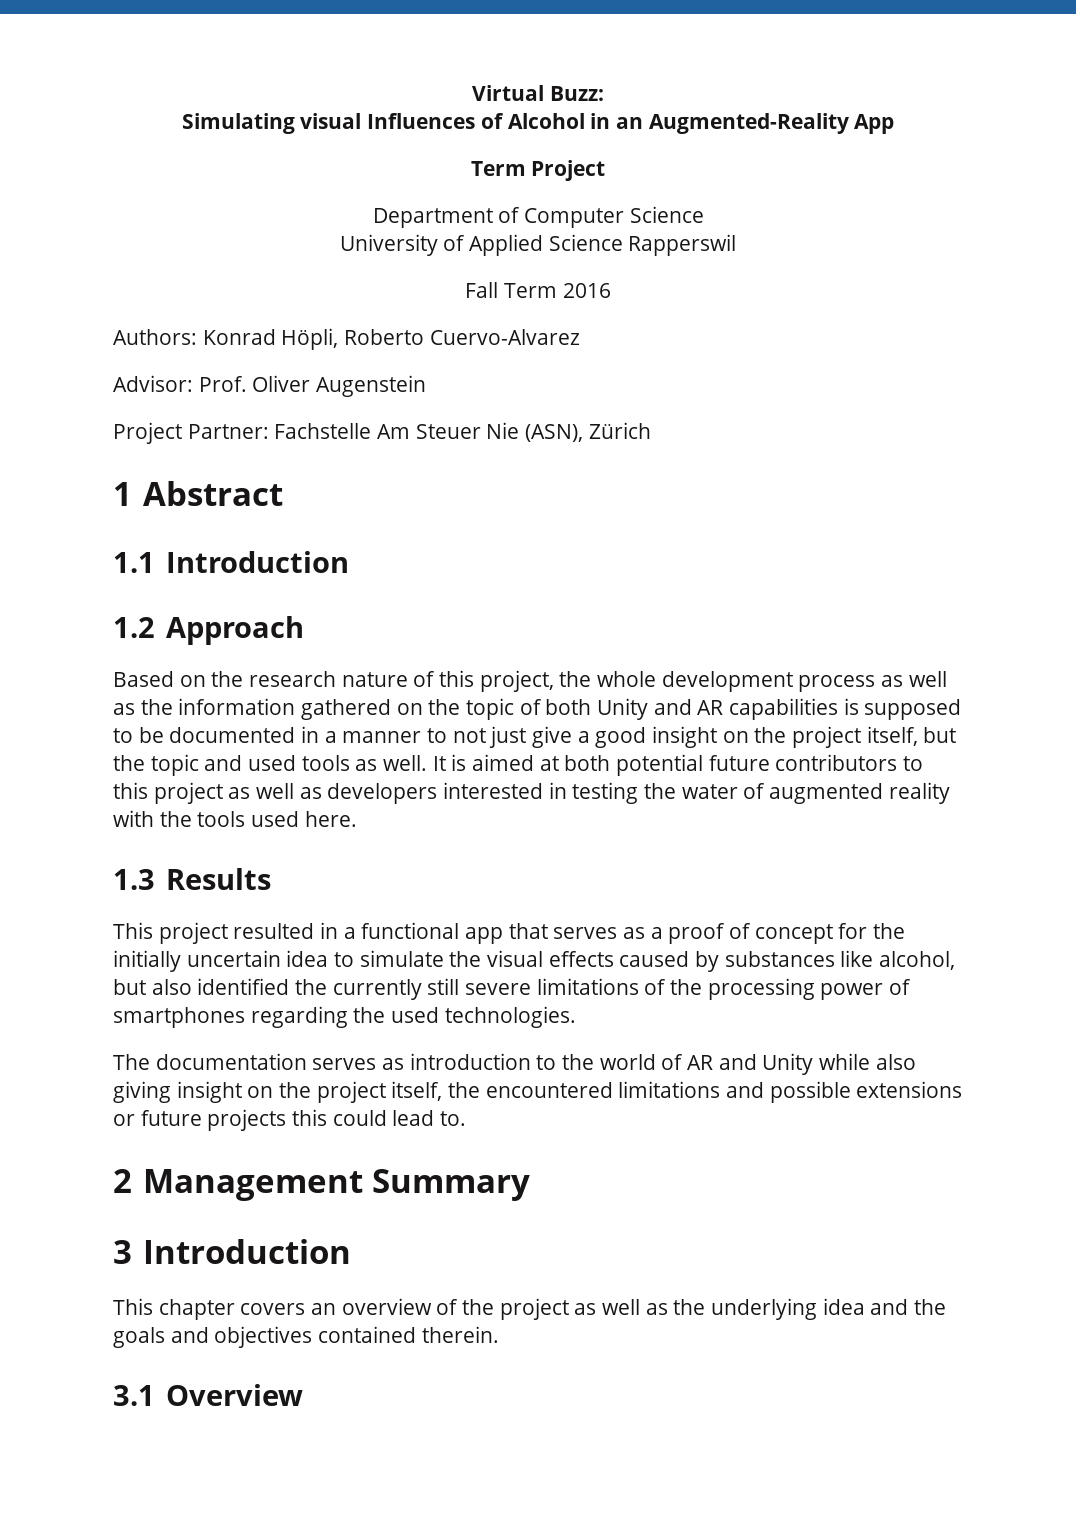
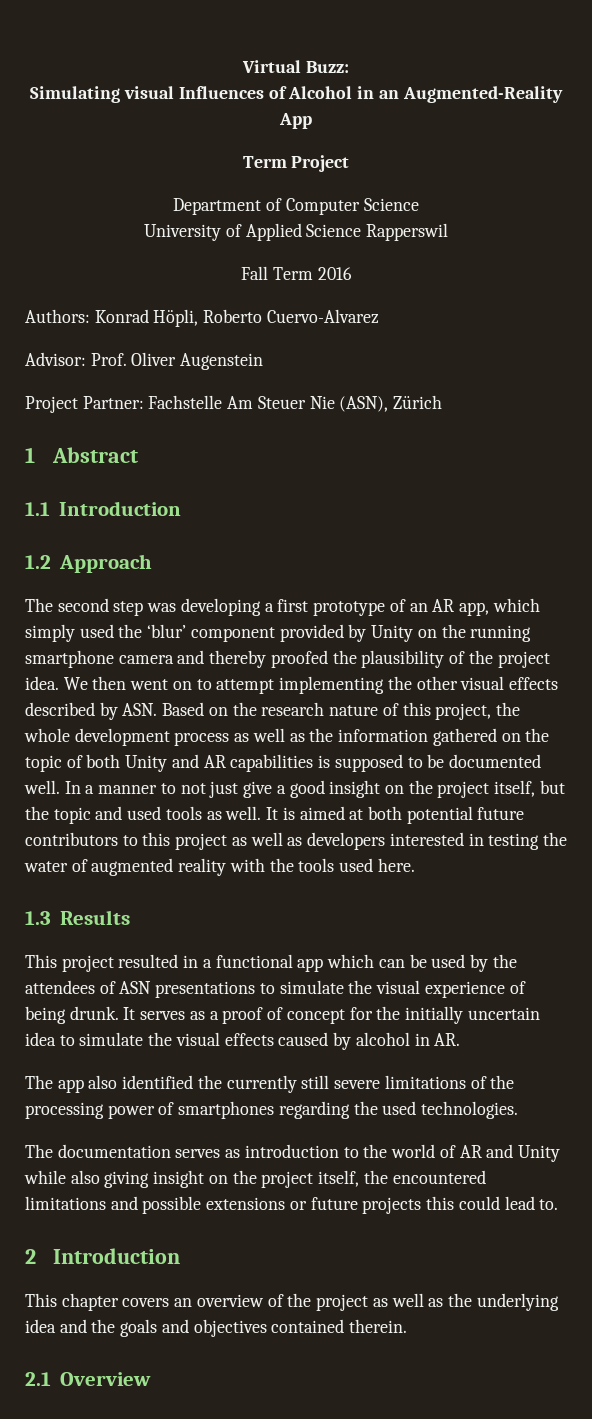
- Based on the research nature of this project, the whole development process as well as the information gathered on the topic of both Unity and AR capabilities is supposed to be documented in a manner to not just give a good insight on the project itself, but the topic and used tools as well.
+ The second step was developing a first prototype of an AR app, which simply used the ‘blur’ component provided by Unity on the running smartphone camera and thereby proofed the plausibility of the project idea. We then went on to attempt implementing the other visual effects described by ASN. Based on the research nature of this project, the whole development process as well as the information gathered on the topic of both Unity and AR capabilities is supposed to be documented well. In a manner to not just give a good insight on the project itself, but the topic and used tools as well.
- This project resulted in a functional app that serves as a proof of concept for the initially uncertain idea to simulate the visual effects caused by substances like alcohol, but also identified the currently still severe limitations of the processing power of smartphones regarding the used technologies.
+ This project resulted in a functional app which can be used by the attendees of ASN presentations to simulate the visual experience of being drunk. It serves as a proof of concept for the initially uncertain idea to simulate the visual effects caused by alcohol in AR.
+ The app also identified the currently still severe limitations of the processing power of smartphones regarding the used technologies.
- 2 Management Summary
- 3 Introduction
+ 2 Introduction
- 3.1 Overview
+ 2.1 Overview

